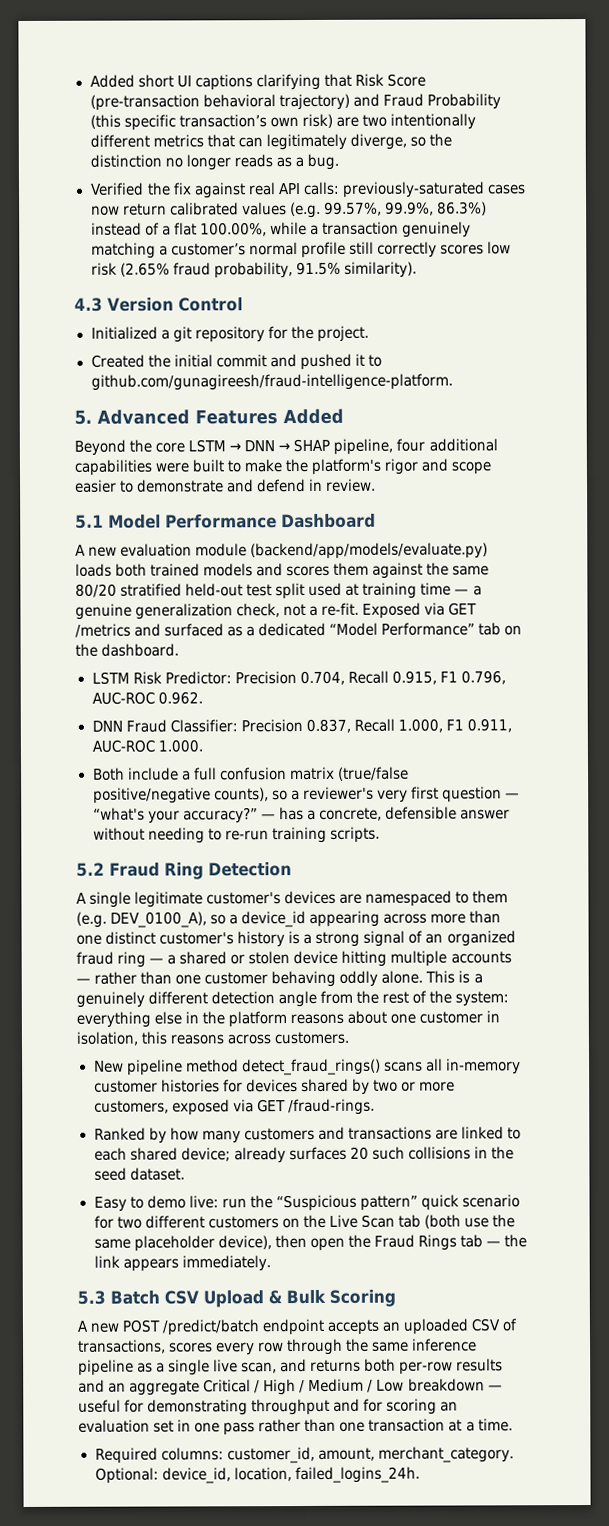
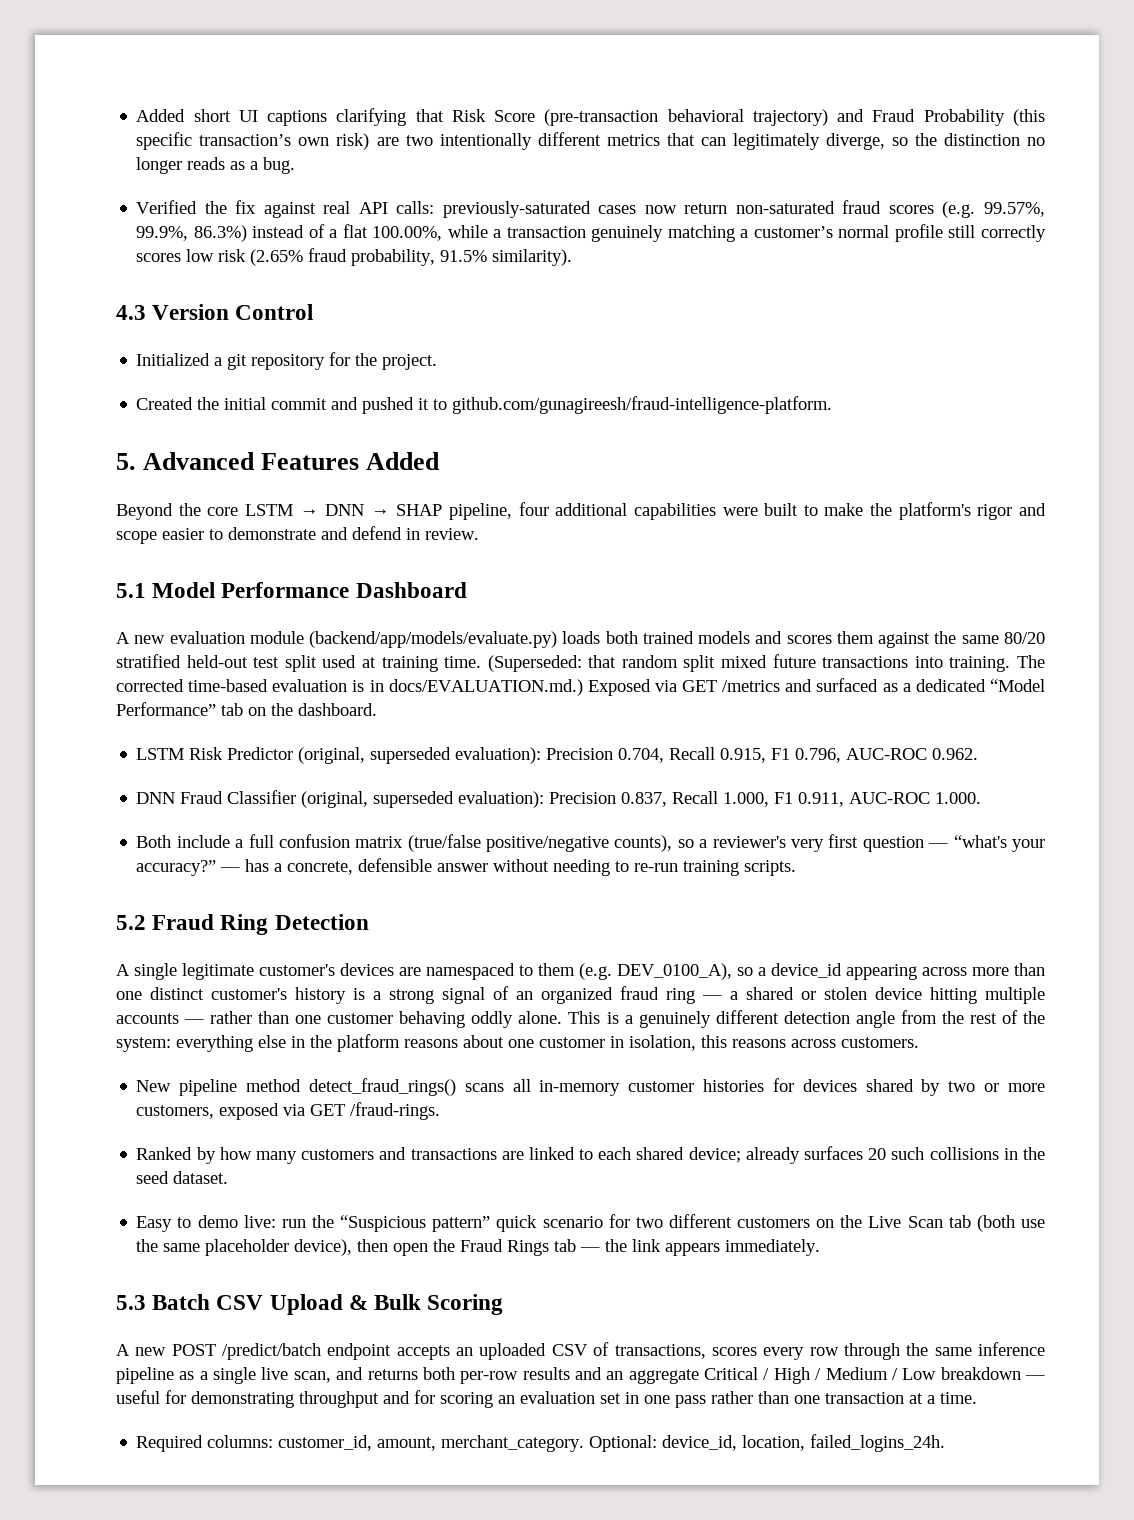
- Verified the fix against real API calls: previously-saturated cases now return calibrated values (e.g. 99.57%, 99.9%, 86.3%) instead of a flat 100.00%, while a transaction genuinely matching a customer’s normal profile still correctly scores low risk (2.65% fraud probability, 91.5% similarity).
+ Verified the fix against real API calls: previously-saturated cases now return non-saturated fraud scores (e.g. 99.57%, 99.9%, 86.3%) instead of a flat 100.00%, while a transaction genuinely matching a customer’s normal profile still correctly scores low risk (2.65% fraud probability, 91.5% similarity).
- A new evaluation module (backend/app/models/evaluate.py) loads both trained models and scores them against the same 80/20 stratified held-out test split used at training time — a genuine generalization check, not a re-fit. Exposed via GET /metrics and surfaced as a dedicated “Model Performance” tab on the dashboard.
+ A new evaluation module (backend/app/models/evaluate.py) loads both trained models and scores them against the same 80/20 stratified held-out test split used at training time. (Superseded: that random split mixed future transactions into training. The corrected time-based evaluation is in docs/EVALUATION.md.) Exposed via GET /metrics and surfaced as a dedicated “Model Performance” tab on the dashboard.
- LSTM Risk Predictor: Precision 0.704, Recall 0.915, F1 0.796, AUC-ROC 0.962.
+ LSTM Risk Predictor (original, superseded evaluation): Precision 0.704, Recall 0.915, F1 0.796, AUC-ROC 0.962.
- DNN Fraud Classifier: Precision 0.837, Recall 1.000, F1 0.911, AUC-ROC 1.000.
+ DNN Fraud Classifier (original, superseded evaluation): Precision 0.837, Recall 1.000, F1 0.911, AUC-ROC 1.000.

